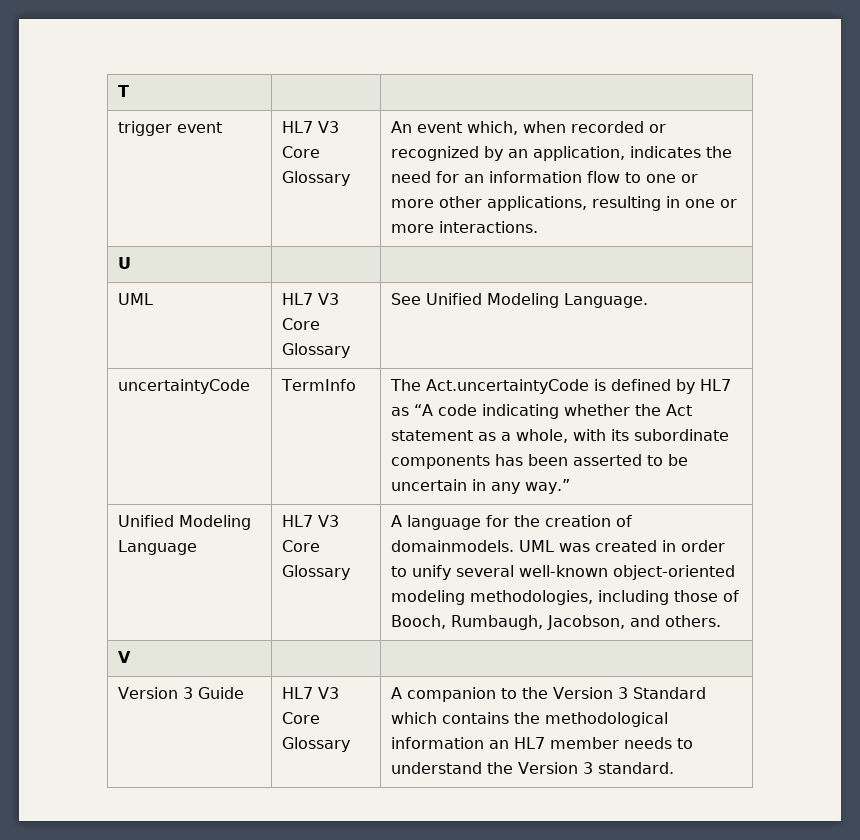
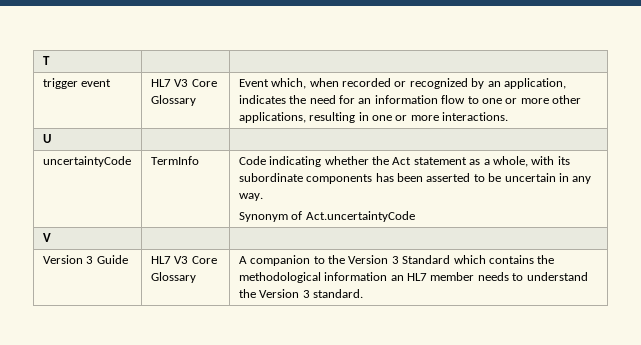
- trigger event | HL7 V3 Core Glossary | An event which, when recorded or recognized by an application, indicates the need for an information flow to one or more other applications, resulting in one or more interactions.
+ trigger event | HL7 V3 Core Glossary | Event which, when recorded or recognized by an application, indicates the need for an information flow to one or more other applications, resulting in one or more interactions.
- UML | HL7 V3 Core Glossary | See Unified Modeling Language.
- uncertaintyCode | TermInfo | The Act.uncertaintyCode is defined by HL7 as “A code indicating whether the Act statement as a whole, with its subordinate components has been asserted to be uncertain in any way.”
- Unified Modeling Language | HL7 V3 Core Glossary | A language for the creation of domainmodels. UML was created in order to unify several well-known object-oriented modeling methodologies, including those of Booch, Rumbaugh, Jacobson, and others.
+ uncertaintyCode | TermInfo | Code indicating whether the Act statement as a whole, with its subordinate components has been asserted to be uncertain in any way.
+ Synonym of Act.uncertaintyCode

